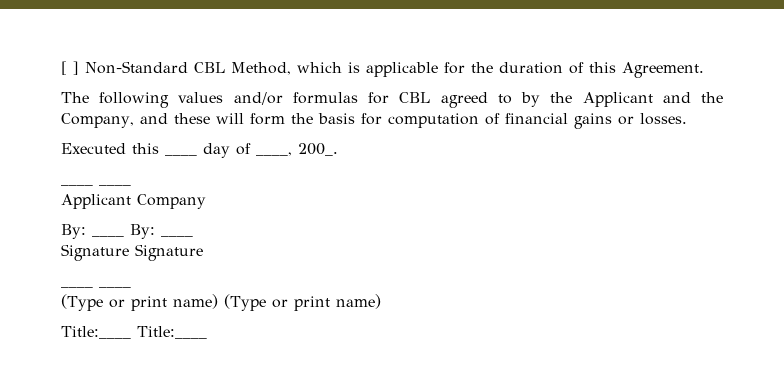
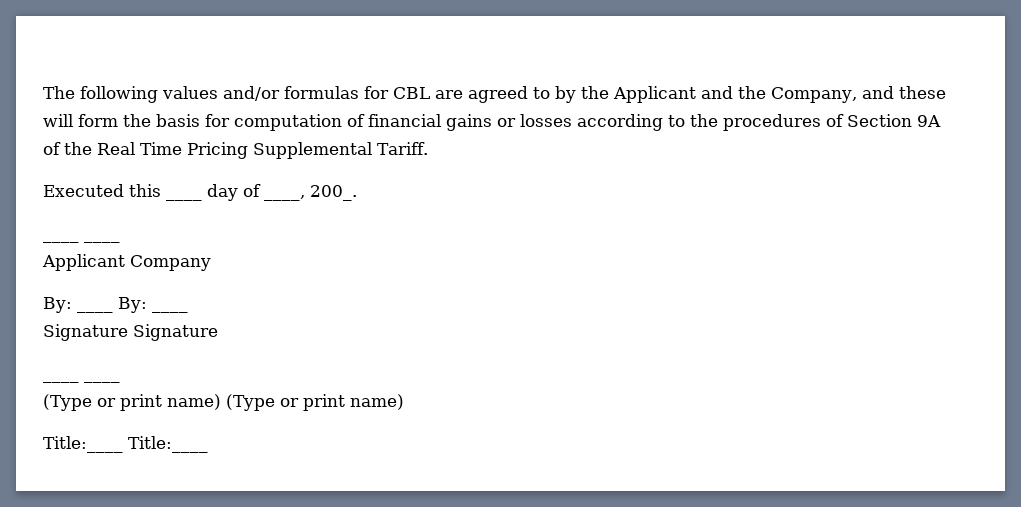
- [ ] Non-Standard CBL Method, which is applicable for the duration of this Agreement.
- The following values and/or formulas for CBL agreed to by the Applicant and the Company, and these will form the basis for computation of financial gains or losses.
+ The following values and/or formulas for CBL are agreed to by the Applicant and the Company, and these will form the basis for computation of financial gains or losses according to the procedures of Section 9A of the Real Time Pricing Supplemental Tariff.

